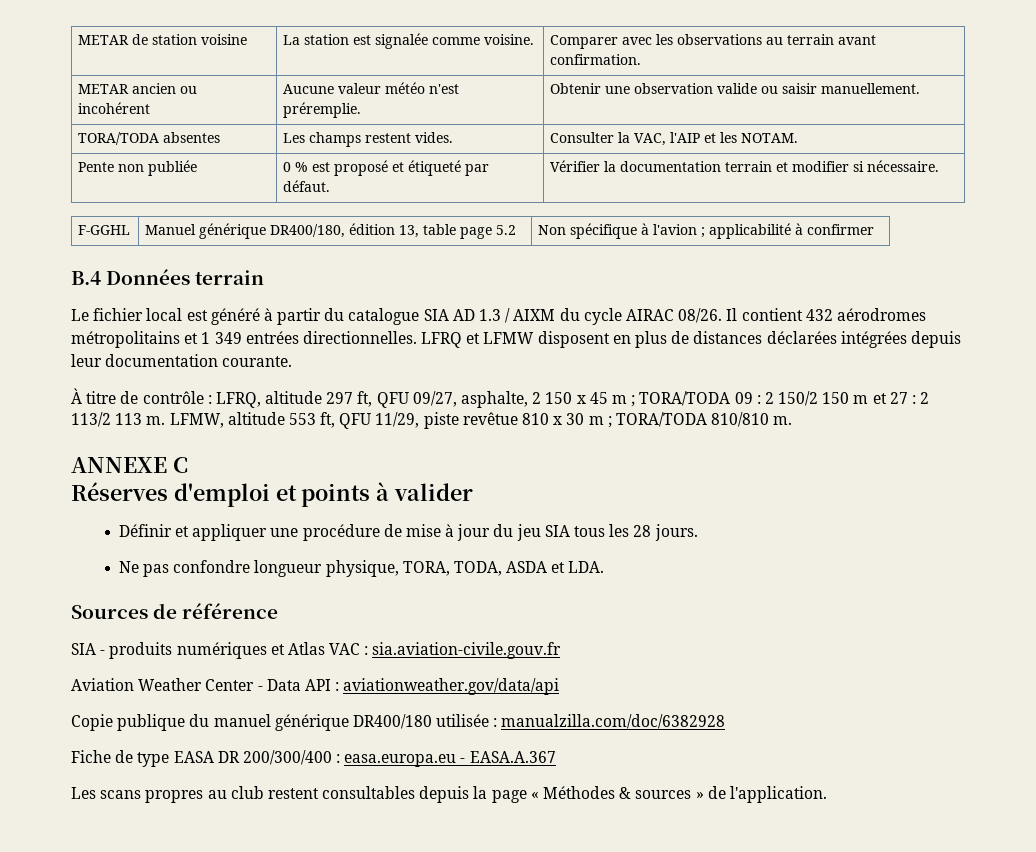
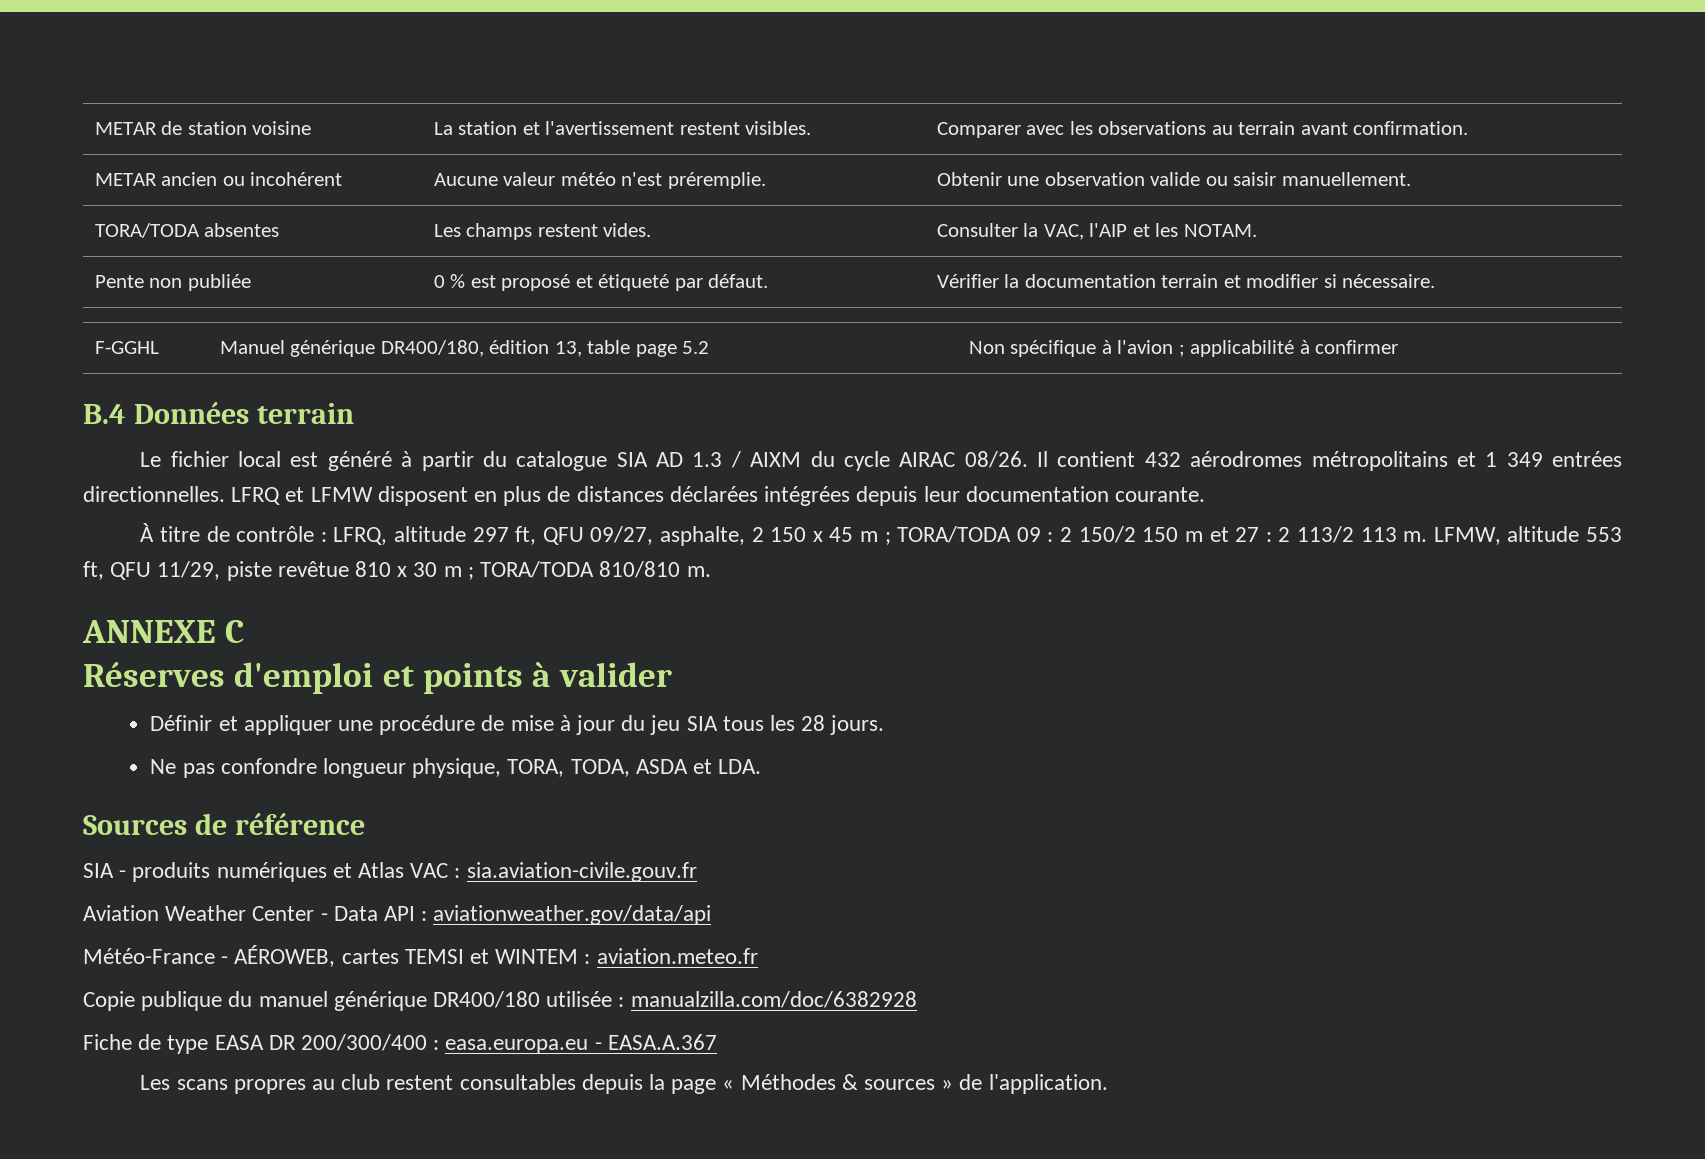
- METAR de station voisine | La station est signalée comme voisine. | Comparer avec les observations au terrain avant confirmation.
+ METAR de station voisine | La station et l'avertissement restent visibles. | Comparer avec les observations au terrain avant confirmation.
+ Météo-France - AÉROWEB, cartes TEMSI et WINTEM : aviation.meteo.fr

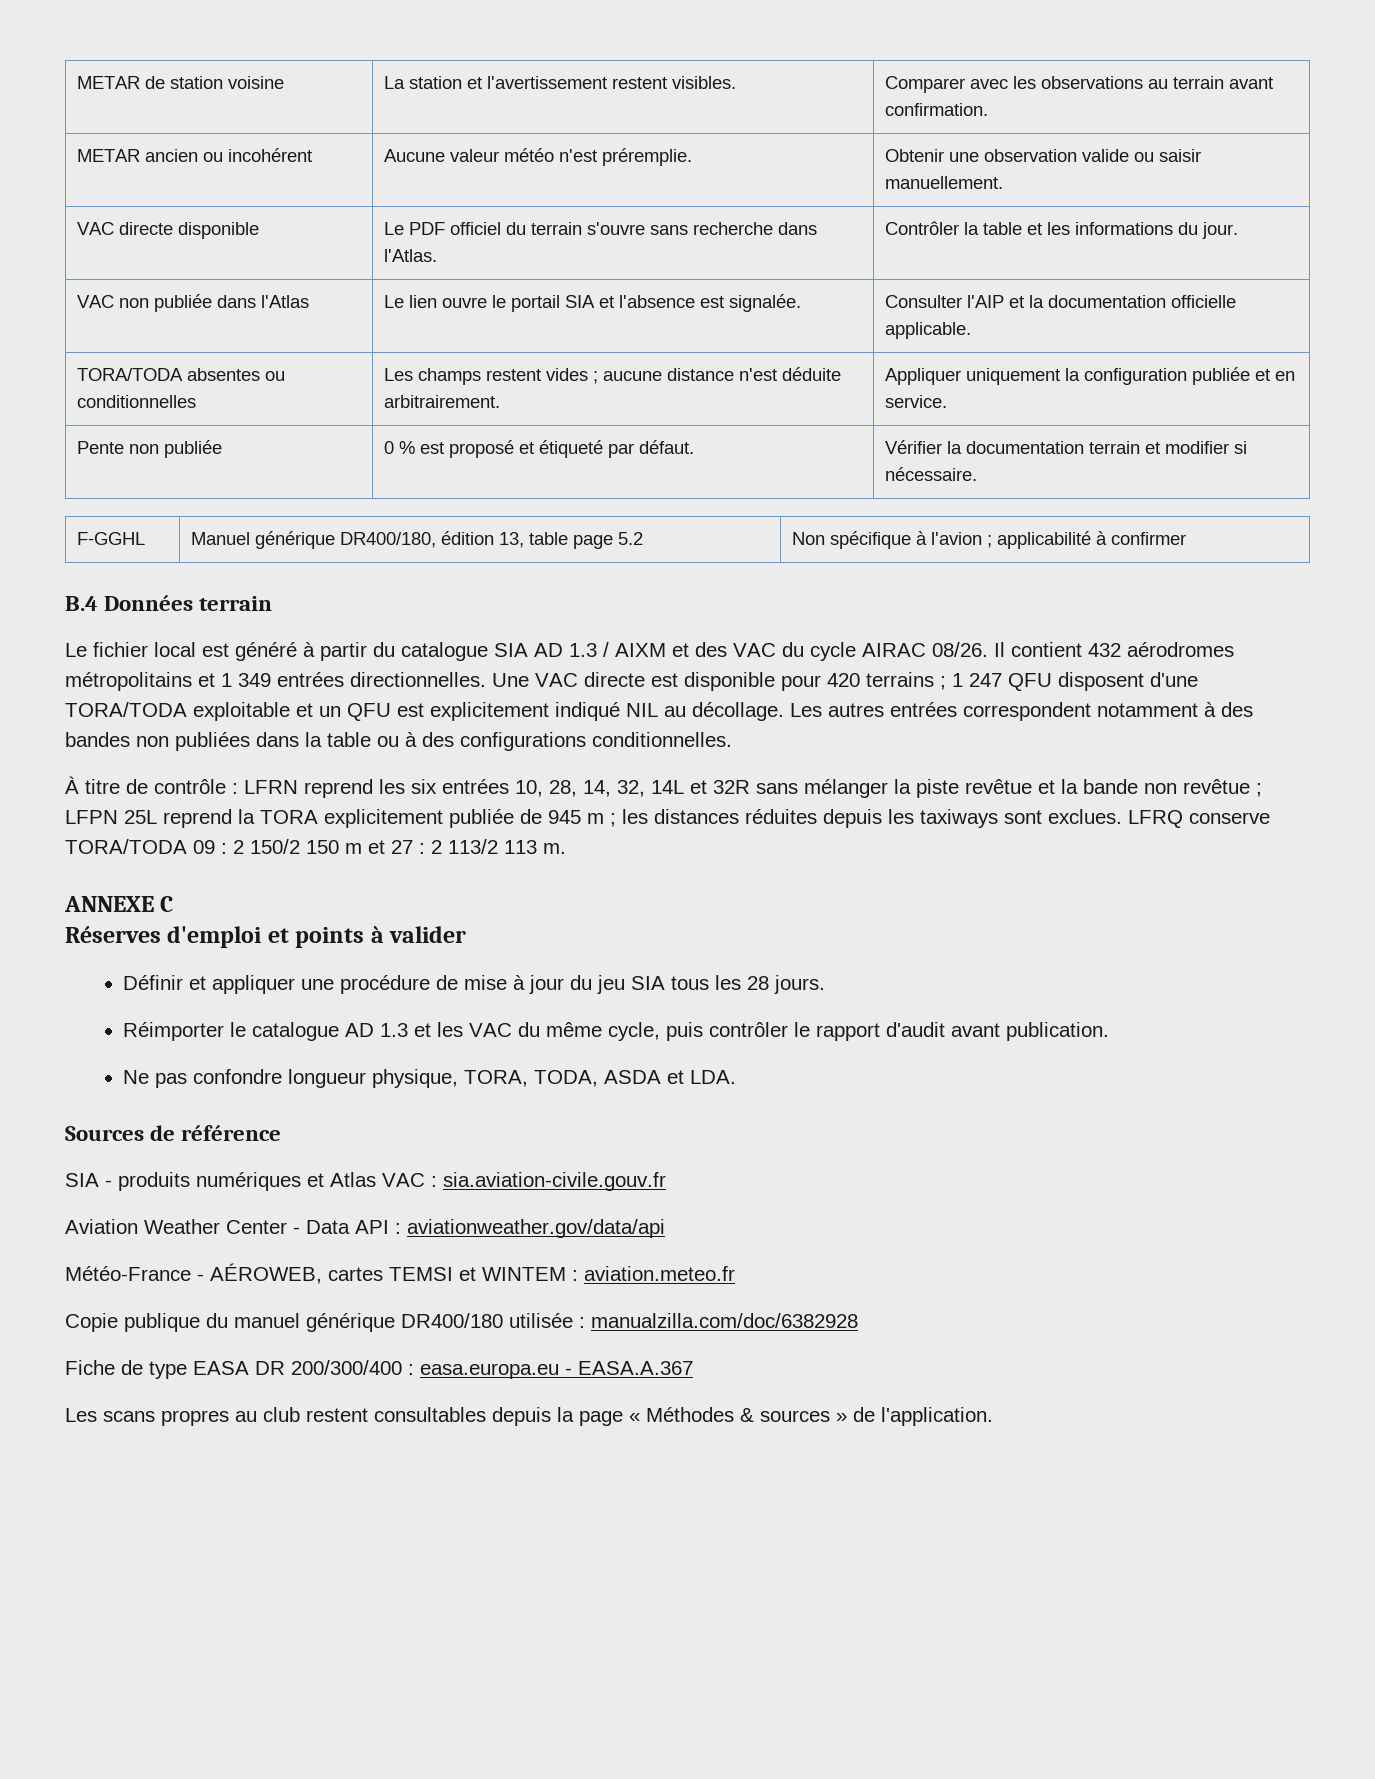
+ VAC directe disponible | Le PDF officiel du terrain s'ouvre sans recherche dans l'Atlas. | Contrôler la table et les informations du jour.
+ VAC non publiée dans l'Atlas | Le lien ouvre le portail SIA et l'absence est signalée. | Consulter l'AIP et la documentation officielle applicable.
- TORA/TODA absentes | Les champs restent vides. | Consulter la VAC, l'AIP et les NOTAM.
+ TORA/TODA absentes ou conditionnelles | Les champs restent vides ; aucune distance n'est déduite arbitrairement. | Appliquer uniquement la configuration publiée et en service.
- Le fichier local est généré à partir du catalogue SIA AD 1.3 / AIXM du cycle AIRAC 08/26.
+ Le fichier local est généré à partir du catalogue SIA AD 1.3 / AIXM et des VAC du cycle AIRAC 08/26.
- LFRQ et LFMW disposent en plus de distances déclarées intégrées depuis leur documentation courante.
+ Une VAC directe est disponible pour 420 terrains ; 1 247 QFU disposent d'une TORA/TODA exploitable et un QFU est explicitement indiqué NIL au décollage. Les autres entrées correspondent notamment à des bandes non publiées dans la table ou à des configurations conditionnelles.
- À titre de contrôle : LFRQ, altitude 297 ft, QFU 09/27, asphalte, 2 150 x 45 m ; TORA/TODA 09 : 2 150/2 150 m et 27 : 2 113/2 113 m. LFMW, altitude 553 ft, QFU 11/29, piste revêtue 810 x 30 m ; TORA/TODA 810/810 m.
+ À titre de contrôle : LFRN reprend les six entrées 10, 28, 14, 32, 14L et 32R sans mélanger la piste revêtue et la bande non revêtue ; LFPN 25L reprend la TORA explicitement publiée de 945 m ; les distances réduites depuis les taxiways sont exclues. LFRQ conserve TORA/TODA 09 : 2 150/2 150 m et 27 : 2 113/2 113 m.
+ Réimporter le catalogue AD 1.3 et les VAC du même cycle, puis contrôler le rapport d'audit avant publication.

